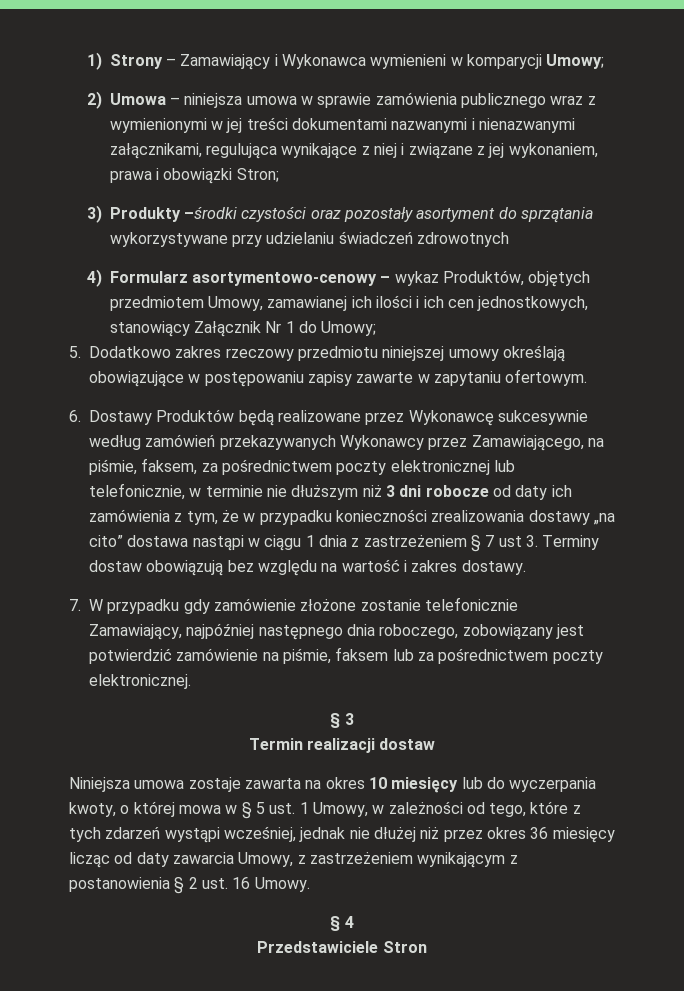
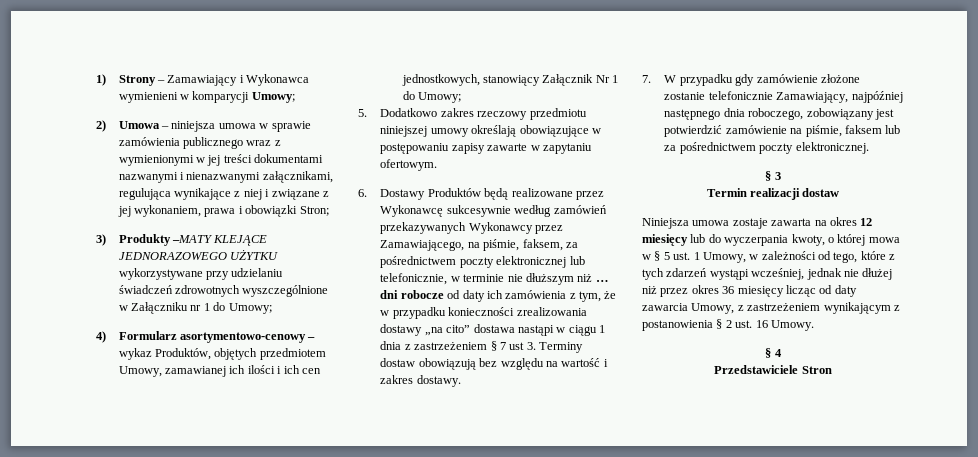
- 3) Produkty –środki czystości oraz pozostały asortyment do sprzątania wykorzystywane przy udzielaniu świadczeń zdrowotnych
+ 3) Produkty –MATY KLEJĄCE JEDNORAZOWEGO UŻYTKU wykorzystywane przy udzielaniu świadczeń zdrowotnych wyszczególnione w Załączniku nr 1 do Umowy;
- 6. Dostawy Produktów będą realizowane przez Wykonawcę sukcesywnie według zamówień przekazywanych Wykonawcy przez Zamawiającego, na piśmie, faksem, za pośrednictwem poczty elektronicznej lub telefonicznie, w terminie nie dłuższym niż 3 dni robocze od daty ich zamówienia z tym, że w przypadku konieczności zrealizowania dostawy „na cito” dostawa nastąpi w ciągu 1 dnia z zastrzeżeniem § 7 ust 3. Terminy dostaw obowiązują bez względu na wartość i zakres dostawy.
+ 6. Dostawy Produktów będą realizowane przez Wykonawcę sukcesywnie według zamówień przekazywanych Wykonawcy przez Zamawiającego, na piśmie, faksem, za pośrednictwem poczty elektronicznej lub telefonicznie, w terminie nie dłuższym niż … dni robocze od daty ich zamówienia z tym, że w przypadku konieczności zrealizowania dostawy „na cito” dostawa nastąpi w ciągu 1 dnia z zastrzeżeniem § 7 ust 3. Terminy dostaw obowiązują bez względu na wartość i zakres dostawy.
- Niniejsza umowa zostaje zawarta na okres 10 miesięcy lub do wyczerpania kwoty, o której mowa w § 5 ust. 1 Umowy, w zależności od tego, które z tych zdarzeń wystąpi wcześniej, jednak nie dłużej niż przez okres 36 miesięcy licząc od daty zawarcia Umowy, z zastrzeżeniem wynikającym z postanowienia § 2 ust. 16 Umowy.
+ Niniejsza umowa zostaje zawarta na okres 12 miesięcy lub do wyczerpania kwoty, o której mowa w § 5 ust. 1 Umowy, w zależności od tego, które z tych zdarzeń wystąpi wcześniej, jednak nie dłużej niż przez okres 36 miesięcy licząc od daty zawarcia Umowy, z zastrzeżeniem wynikającym z postanowienia § 2 ust. 16 Umowy.

